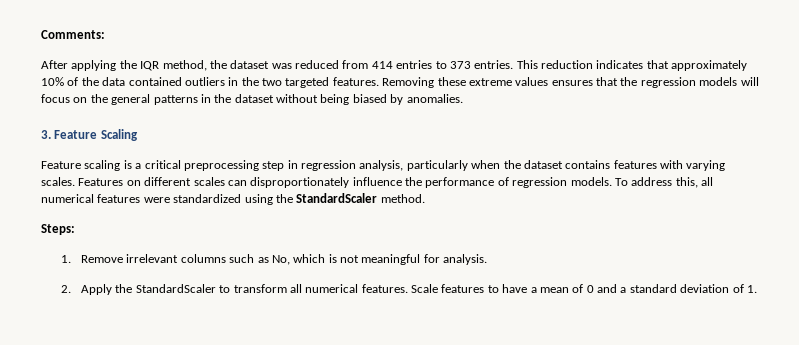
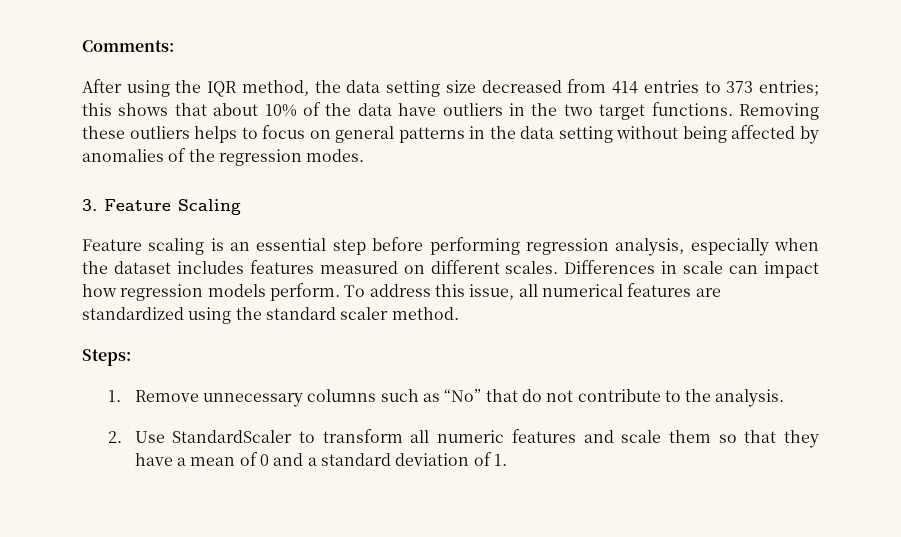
- After applying the IQR method, the dataset was reduced from 414 entries to 373 entries. This reduction indicates that approximately 10% of the data contained outliers in the two targeted features. Removing these extreme values ensures that the regression models will focus on the general patterns in the dataset without being biased by anomalies.
+ After using the IQR method, the data setting size decreased from 414 entries to 373 entries; this shows that about 10% of the data have outliers in the two target functions. Removing these outliers helps to focus on general patterns in the data setting without being affected by anomalies of the regression modes.
- Feature scaling is a critical preprocessing step in regression analysis, particularly when the dataset contains features with varying scales. Features on different scales can disproportionately influence the performance of regression models. To address this, all numerical features were standardized using the StandardScaler method.
+ Feature scaling is an essential step before performing regression analysis, especially when the dataset includes features measured on different scales. Differences in scale can impact how regression models perform. To address this issue, all numerical features are standardized using the standard scaler method.
- 1. Remove irrelevant columns such as No, which is not meaningful for analysis.
+ 1. Remove unnecessary columns such as “No” that do not contribute to the analysis.
- 2. Apply the StandardScaler to transform all numerical features. Scale features to have a mean of 0 and a standard deviation of 1.
+ 2. Use StandardScaler to transform all numeric features and scale them so that they have a mean of 0 and a standard deviation of 1.

